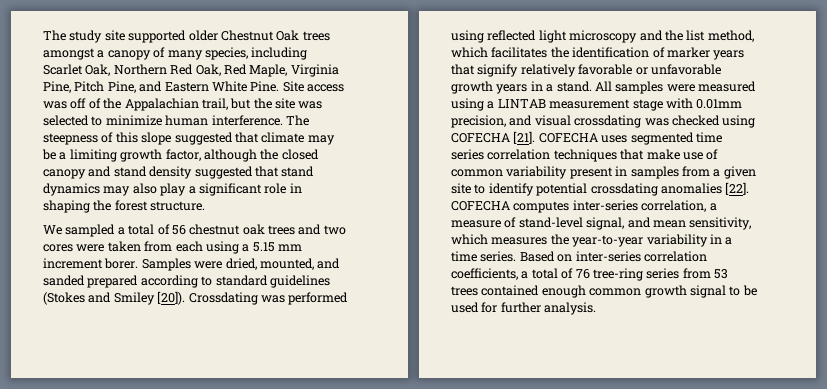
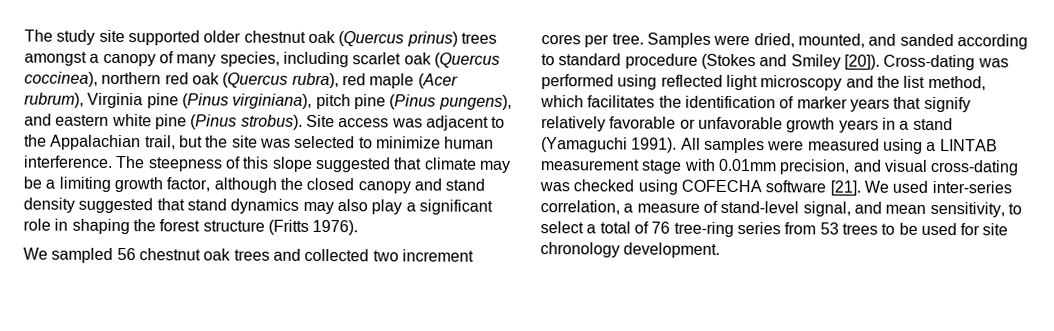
- The study site supported older Chestnut Oak trees amongst a canopy of many species, including Scarlet Oak, Northern Red Oak, Red Maple, Virginia Pine, Pitch Pine, and Eastern White Pine.
+ The study site supported older chestnut oak (Quercus prinus) trees amongst a canopy of many species, including scarlet oak (Quercus coccinea), northern red oak (Quercus rubra), red maple (Acer rubrum), Virginia pine (Pinus virginiana), pitch pine (Pinus pungens), and eastern white pine (Pinus strobus).
- Site access was off of the Appalachian trail, but the site was selected to minimize human interference.
+ Site access was adjacent to the Appalachian trail, but the site was selected to minimize human interference.
- The steepness of this slope suggested that climate may be a limiting growth factor, although the closed canopy and stand density suggested that stand dynamics may also play a significant role in shaping the forest structure.
+ The steepness of this slope suggested that climate may be a limiting growth factor, although the closed canopy and stand density suggested that stand dynamics may also play a significant role in shaping the forest structure (Fritts 1976).
- We sampled a total of 56 chestnut oak trees and two cores were taken from each using a 5.15 mm increment borer.
+ We sampled 56 chestnut oak trees and collected two increment cores per tree.
- Samples were dried, mounted, and sanded prepared according to standard guidelines (Stokes and Smiley [20]).
+ Samples were dried, mounted, and sanded according to standard procedure (Stokes and Smiley [20]).
- Crossdating was performed using reflected light microscopy and the list method, which facilitates the identification of marker years that signify relatively favorable or unfavorable growth years in a stand.
+ Cross-dating was performed using reflected light microscopy and the list method, which facilitates the identification of marker years that signify relatively favorable or unfavorable growth years in a stand (Yamaguchi 1991).
- All samples were measured using a LINTAB measurement stage with 0.01mm precision, and visual crossdating was checked using COFECHA [21]. COFECHA uses segmented time series correlation techniques that make use of common variability present in samples from a given site to identify potential crossdating anomalies [22]. COFECHA computes inter-series correlation, a measure of stand-level signal, and mean sensitivity, which measures the year-to-year variability in a time series. Based on inter-series correlation coefficients, a total of 76 tree-ring series from 53 trees contained enough common growth signal to be used for further analysis.
+ All samples were measured using a LINTAB measurement stage with 0.01mm precision, and visual cross-dating was checked using COFECHA software [21]. We used inter-series correlation, a measure of stand-level signal, and mean sensitivity, to select a total of 76 tree-ring series from 53 trees to be used for site chronology development.

